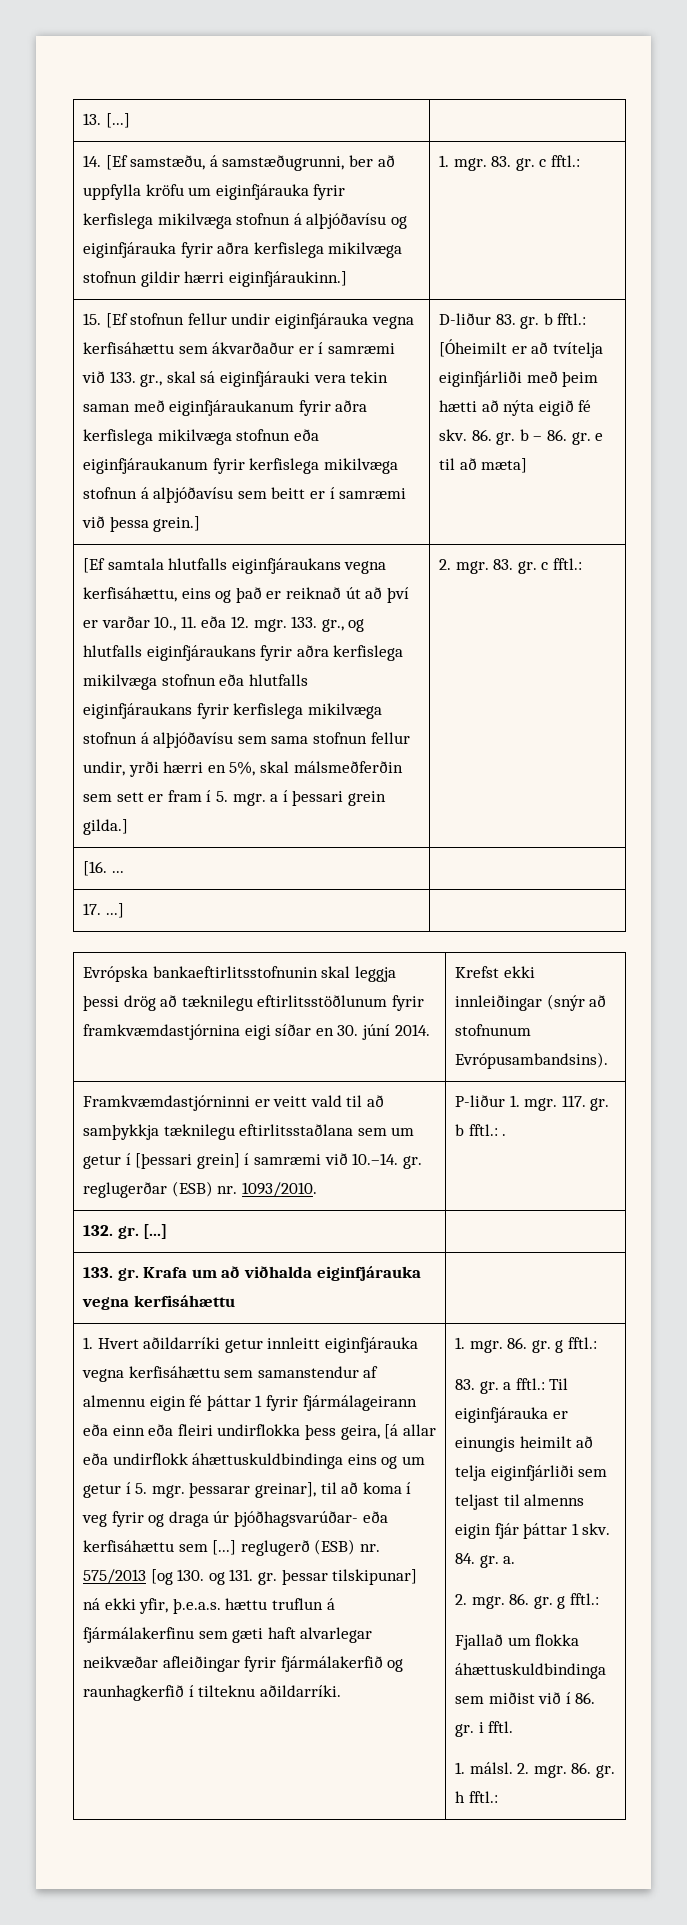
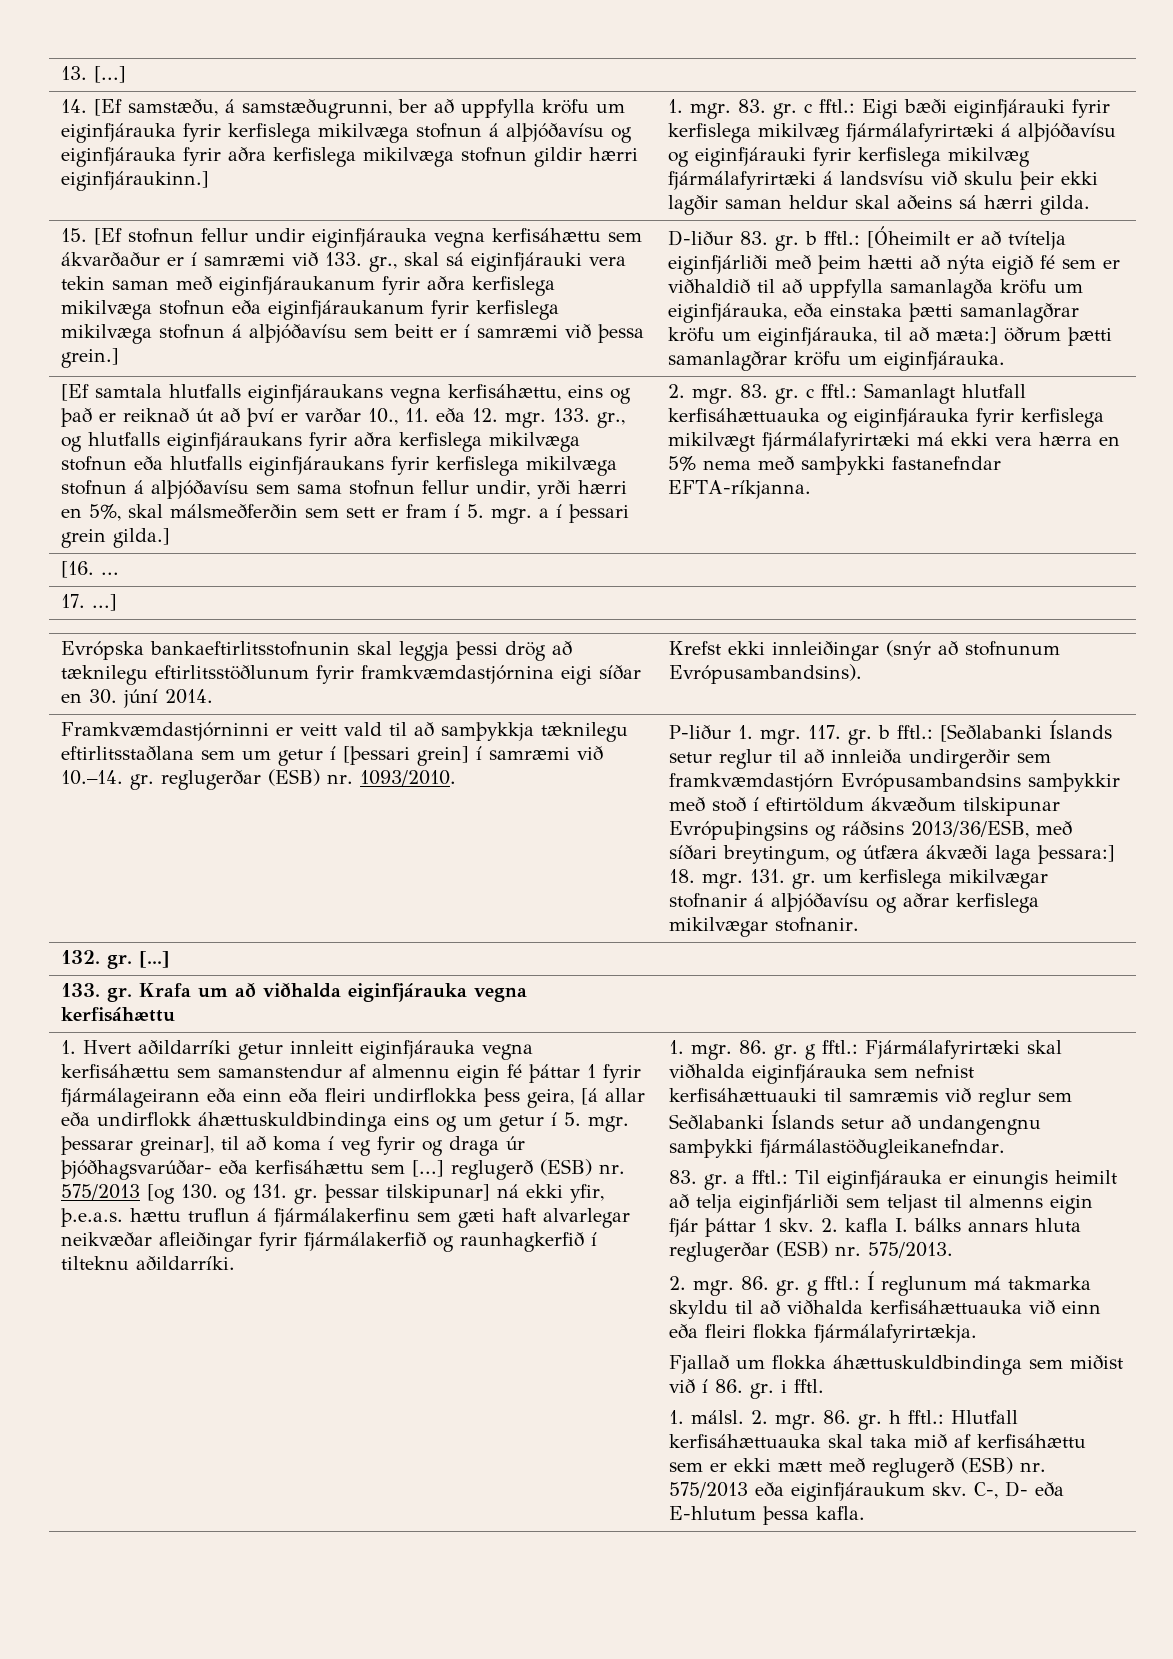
- 1. mgr. 83. gr. c fftl.:
+ 1. mgr. 83. gr. c fftl.: Eigi bæði eiginfjárauki fyrir kerfislega mikilvæg fjármálafyrirtæki á alþjóðavísu og eiginfjárauki fyrir kerfislega mikilvæg fjármálafyrirtæki á landsvísu við skulu þeir ekki lagðir saman heldur skal aðeins sá hærri gilda.
- D-liður 83. gr. b fftl.: [Óheimilt er að tvítelja eiginfjárliði með þeim hætti að nýta eigið fé skv. 86. gr. b – 86. gr. e til að mæta]
+ D-liður 83. gr. b fftl.: [Óheimilt er að tvítelja eiginfjárliði með þeim hætti að nýta eigið fé sem er viðhaldið til að uppfylla samanlagða kröfu um eiginfjárauka, eða einstaka þætti samanlagðrar kröfu um eiginfjárauka, til að mæta:] öðrum þætti samanlagðrar kröfu um eiginfjárauka.
- 2. mgr. 83. gr. c fftl.:
+ 2. mgr. 83. gr. c fftl.: Samanlagt hlutfall kerfisáhættuauka og eiginfjárauka fyrir kerfislega mikilvægt fjármálafyrirtæki má ekki vera hærra en 5% nema með samþykki fastanefndar EFTA-ríkjanna.
- 117. gr. b fftl.: .
+ 117. gr. b fftl.: [Seðlabanki Íslands setur reglur til að innleiða undirgerðir sem framkvæmdastjórn Evrópusambandsins samþykkir með stoð í eftirtöldum ákvæðum tilskipunar Evrópuþingsins og ráðsins 2013/36/ESB, með síðari breytingum, og útfæra ákvæði laga þessara:] 18. mgr. 131. gr. um kerfislega mikilvægar stofnanir á alþjóðavísu og aðrar kerfislega mikilvægar stofnanir.
- 1. mgr. 86. gr. g fftl.:
+ 1. mgr. 86. gr. g fftl.: Fjármálafyrirtæki skal viðhalda eiginfjárauka sem nefnist kerfisáhættuauki til samræmis við reglur sem Seðlabanki Íslands setur að undangengnu samþykki fjármálastöðugleikanefndar.
- 84. gr. a.
+ 2. kafla I. bálks annars hluta reglugerðar (ESB) nr. 575/2013.
- 2. mgr. 86. gr. g fftl.:
+ 2. mgr. 86. gr. g fftl.: Í reglunum má takmarka skyldu til að viðhalda kerfisáhættuauka við einn eða fleiri flokka fjármálafyrirtækja.
- 86. gr. h fftl.:
+ 86. gr. h fftl.: Hlutfall kerfisáhættuauka skal taka mið af kerfisáhættu sem er ekki mætt með reglugerð (ESB) nr. 575/2013 eða eiginfjáraukum skv. C-, D- eða E-hlutum þessa kafla.

